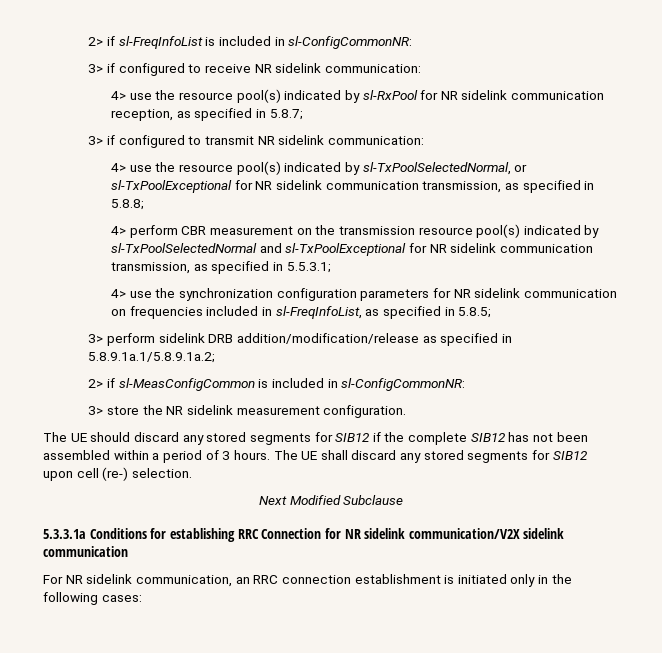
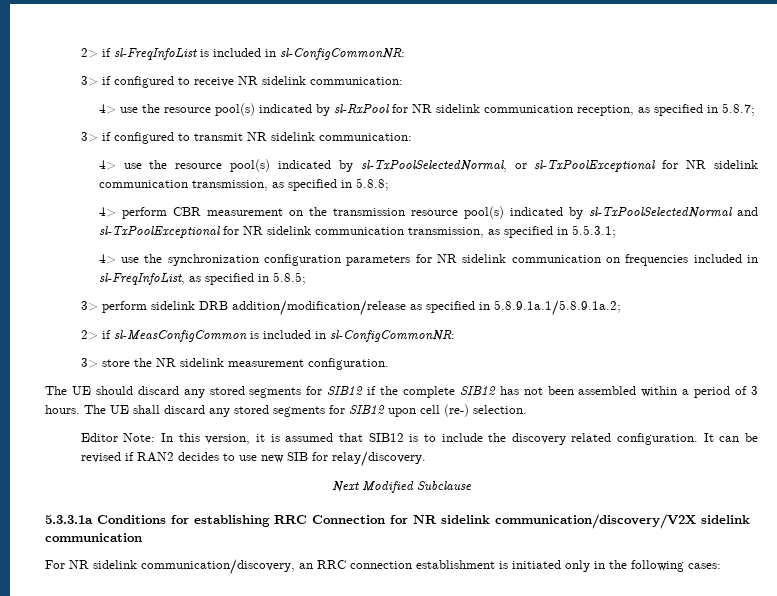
+ Editor Note: In this version, it is assumed that SIB12 is to include the discovery related configuration. It can be revised if RAN2 decides to use new SIB for relay/discovery.
- 5.3.3.1a Conditions for establishing RRC Connection for NR sidelink communication/V2X sidelink communication
+ 5.3.3.1a Conditions for establishing RRC Connection for NR sidelink communication/discovery/V2X sidelink communication
- For NR sidelink communication, an RRC connection establishment is initiated only in the following cases:
+ For NR sidelink communication/discovery, an RRC connection establishment is initiated only in the following cases:

